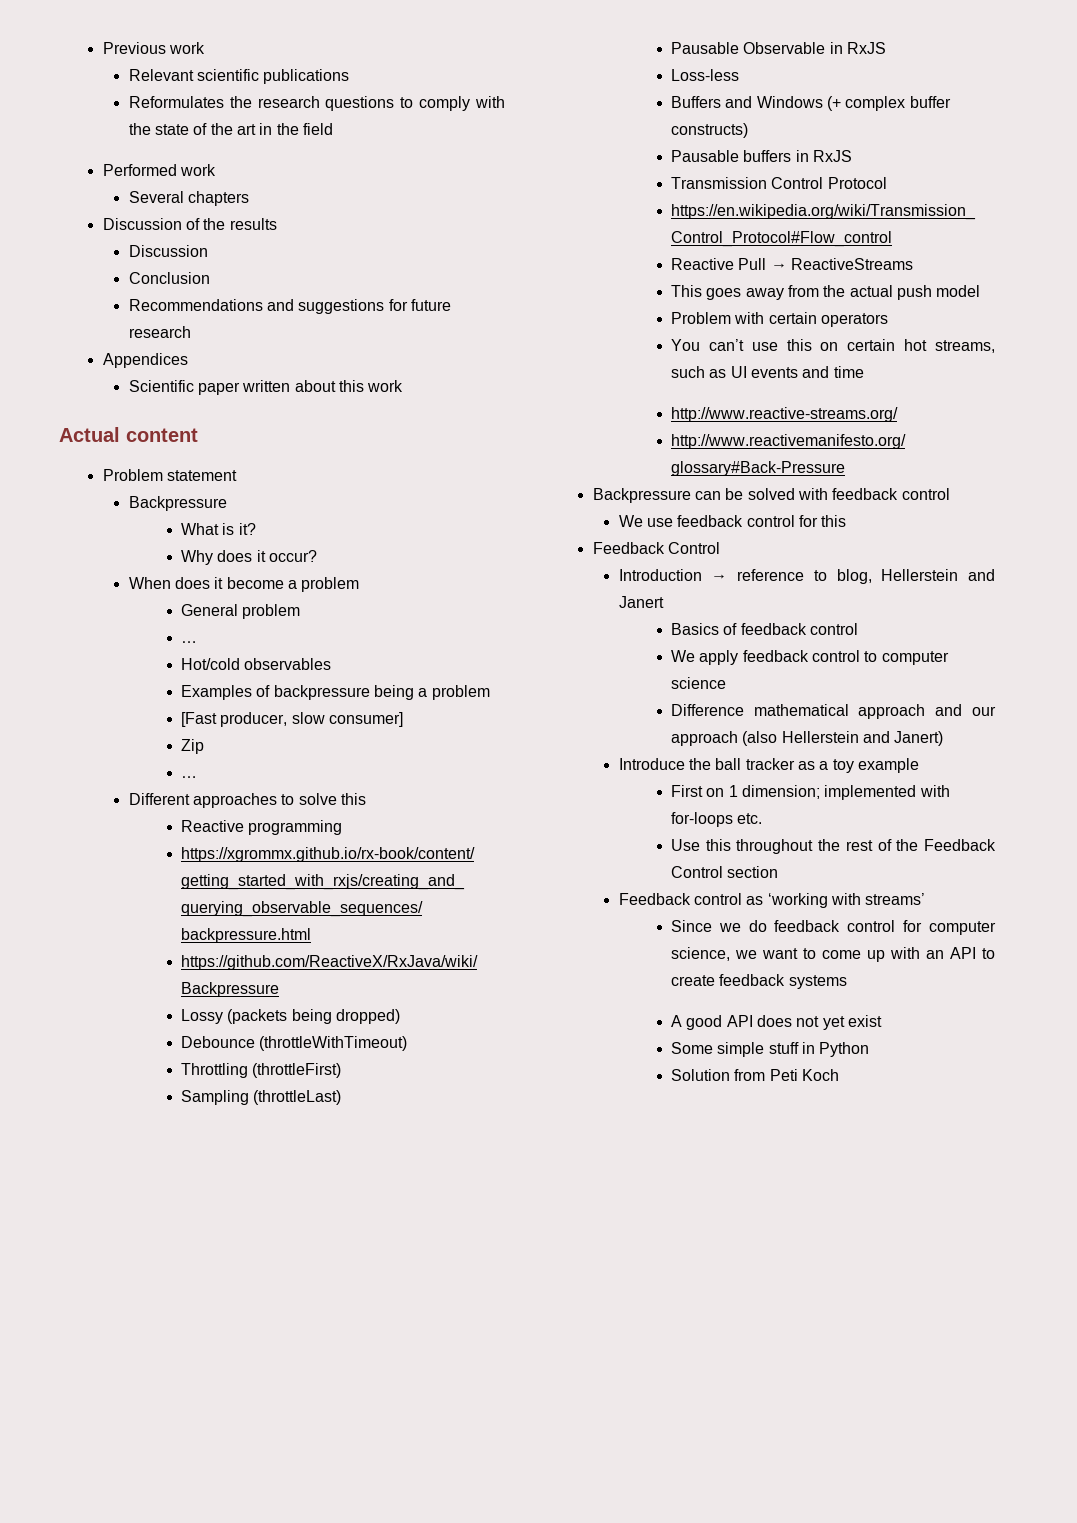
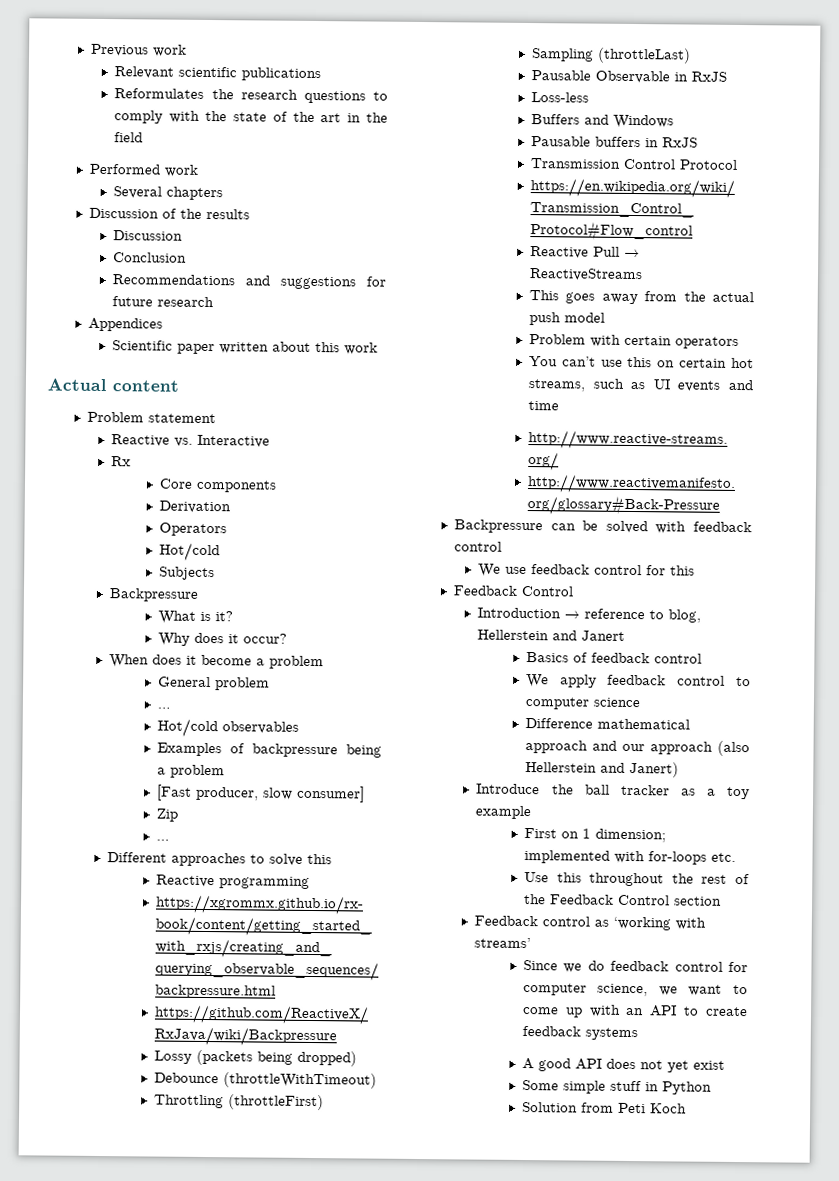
+ Reactive vs. Interactive
+ Rx
+ Core components
+ Derivation
+ Operators
+ Hot/cold
+ Subjects
- Buffers and Windows (+ complex buffer constructs)
+ Buffers and Windows

